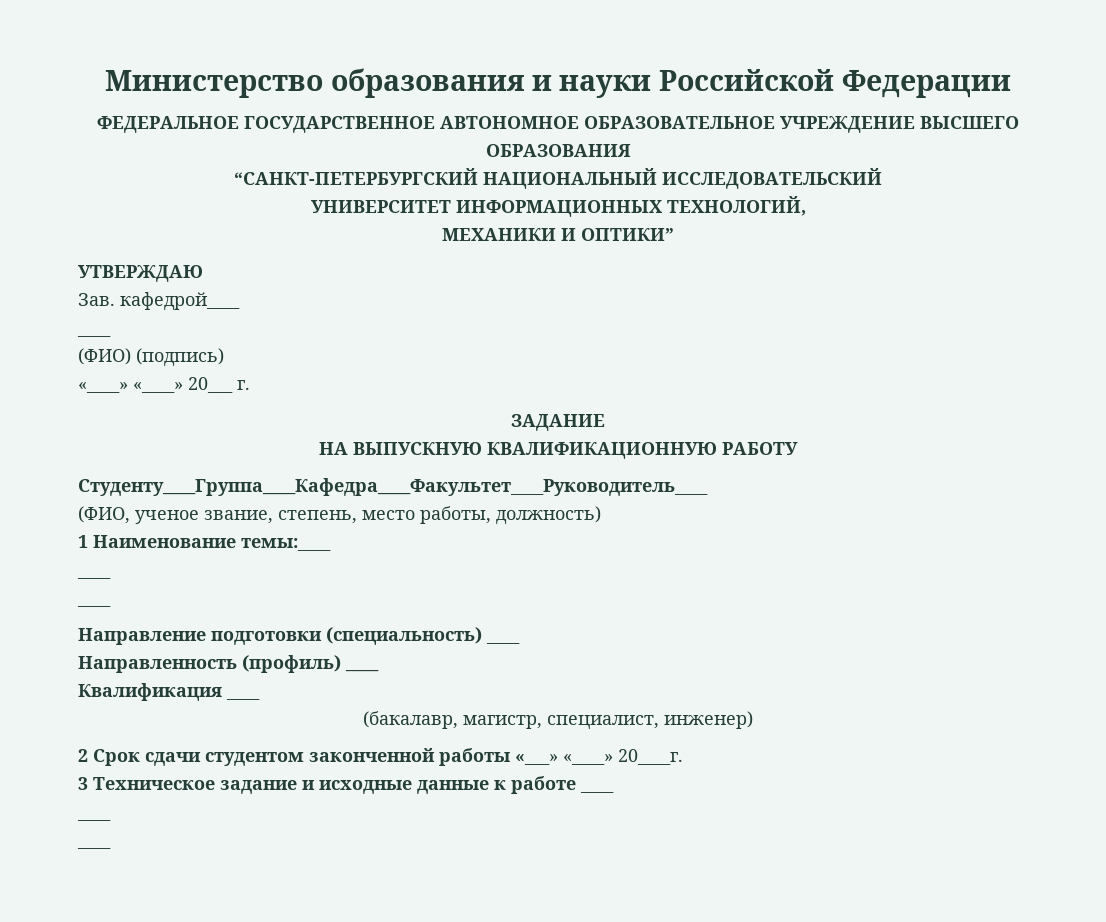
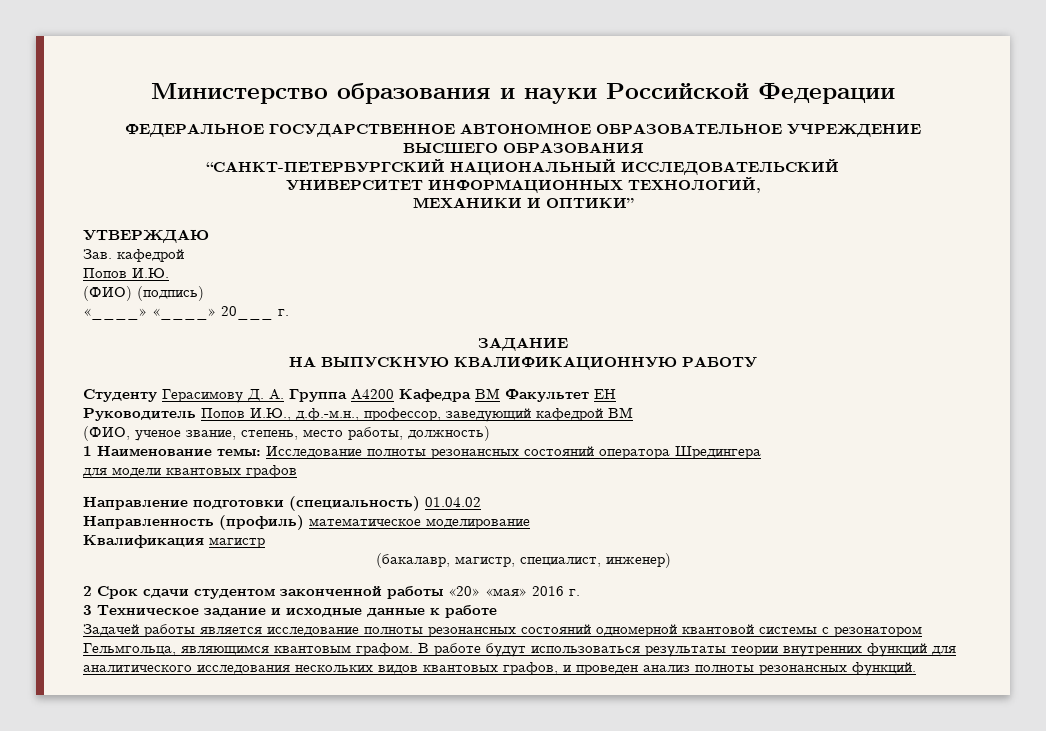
- Зав. кафедрой____
- ____
+ Зав. кафедрой
+ Попов И.Ю.
- Студенту____Группа____Кафедра____Факультет____Руководитель____
+ Студенту Герасимову Д. А. Группа А4200 Кафедра ВМ Факультет ЕН
+ Руководитель Попов И.Ю., д.ф.-м.н., профессор, заведующий кафедрой ВМ
- 1 Наименование темы:____
- ____
- ____
+ 1 Наименование темы: Исследование полноты резонансных состояний оператора Шредингера
+ для модели квантовых графов
- Направление подготовки (специальность) ____
+ Направление подготовки (специальность) 01.04.02
- Направленность (профиль) ____
+ Направленность (профиль) математическое моделирование
- Квалификация ____
+ Квалификация магистр
- 2 Срок сдачи студентом законченной работы «___» «____» 20____г.
+ 2 Срок сдачи студентом законченной работы «20» «мая» 2016 г.
- 3 Техническое задание и исходные данные к работе ____
- ____
- ____
+ 3 Техническое задание и исходные данные к работе
+ Задачей работы является исследование полноты резонансных состояний одномерной квантовой системы с резонатором Гельмгольца, являющимся квантовым графом. В работе будут использоваться результаты теории внутренних функций для аналитического исследования нескольких видов квантовых графов, и проведен анализ полноты резонансных функций.

